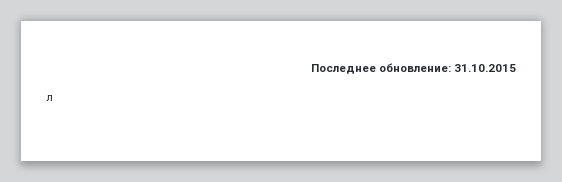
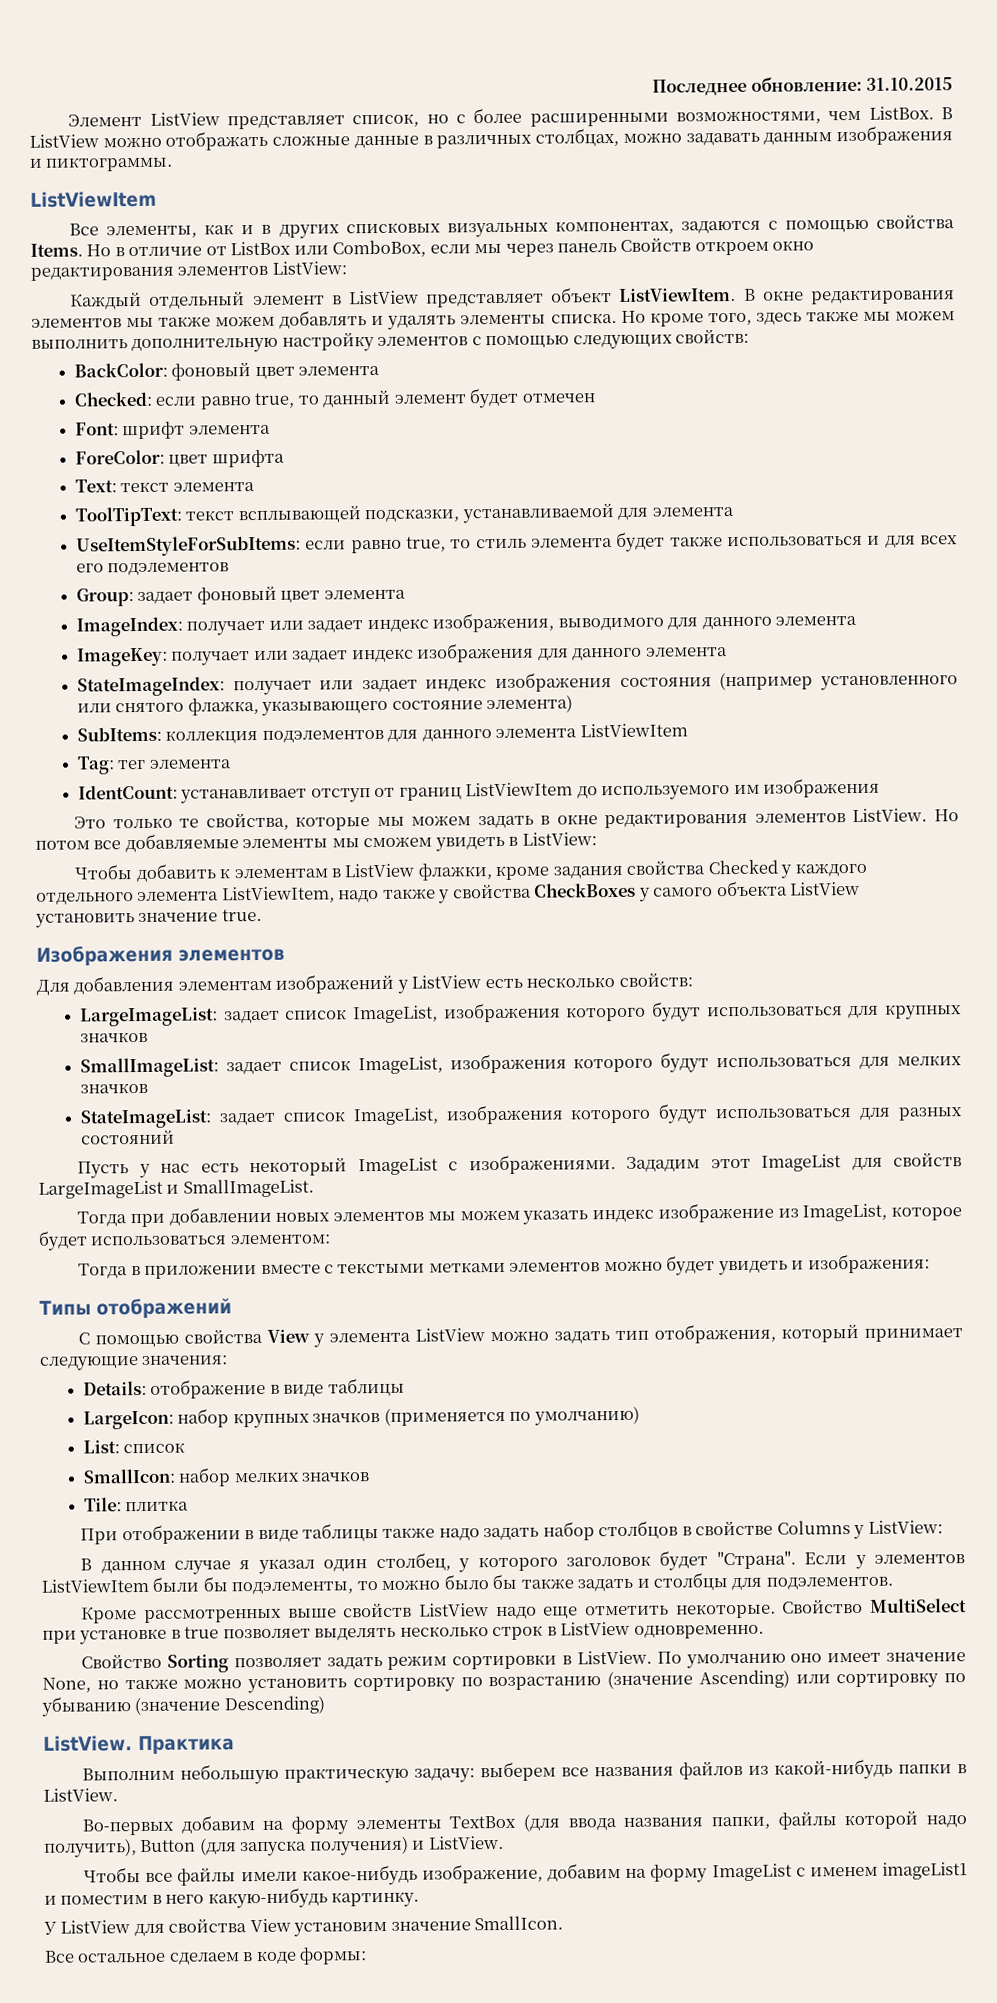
- л
+ Элемент ListView представляет список, но с более расширенными возможностями, чем ListBox. В ListView можно отображать сложные данные в различных столбцах, можно задавать данным изображения и пиктограммы.
+ ListViewItem
+ Все элементы, как и в других списковых визуальных компонентах, задаются с помощью свойства Items. Но в отличие от ListBox или ComboBox, если мы через панель Свойств откроем окно редактирования элементов ListView:
+ Каждый отдельный элемент в ListView представляет объект ListViewItem. В окне редактирования элементов мы также можем добавлять и удалять элементы списка. Но кроме того, здесь также мы можем выполнить дополнительную настройку элементов с помощью следующих свойств:
+ BackColor: фоновый цвет элемента
+ Checked: если равно true, то данный элемент будет отмечен
+ Font: шрифт элемента
+ ForeColor: цвет шрифта
+ Text: текст элемента
+ ToolTipText: текст всплывающей подсказки, устанавливаемой для элемента
+ UseItemStyleForSubItems: если равно true, то стиль элемента будет также использоваться и для всех его подэлементов
+ Group: задает фоновый цвет элемента
+ ImageIndex: получает или задает индекс изображения, выводимого для данного элемента
+ ImageKey: получает или задает индекс изображения для данного элемента
+ StateImageIndex: получает или задает индекс изображения состояния (например установленного или снятого флажка, указывающего состояние элемента)
+ SubItems: коллекция подэлементов для данного элемента ListViewItem
+ Tag: тег элемента
+ IdentCount: устанавливает отступ от границ ListViewItem до используемого им изображения
+ Это только те свойства, которые мы можем задать в окне редактирования элементов ListView. Но потом все добавляемые элементы мы сможем увидеть в ListView:
+ Чтобы добавить к элементам в ListView флажки, кроме задания свойства Checked у каждого отдельного элемента ListViewItem, надо также у свойства CheckBoxes у самого объекта ListView установить значение true.
+ Изображения элементов
+ Для добавления элементам изображений у ListView есть несколько свойств:
+ LargeImageList: задает список ImageList, изображения которого будут использоваться для крупных значков
+ SmallImageList: задает список ImageList, изображения которого будут использоваться для мелких значков
+ StateImageList: задает список ImageList, изображения которого будут использоваться для разных состояний
+ Пусть у нас есть некоторый ImageList с изображениями. Зададим этот ImageList для свойств LargeImageList и SmallImageList.
+ Тогда при добавлении новых элементов мы можем указать индекс изображение из ImageList, которое будет использоваться элементом:
+ Тогда в приложении вместе с текстыми метками элементов можно будет увидеть и изображения:
+ Типы отображений
+ С помощью свойства View у элемента ListView можно задать тип отображения, который принимает следующие значения:
+ Details: отображение в виде таблицы
+ LargeIcon: набор крупных значков (применяется по умолчанию)
+ List: список
+ SmallIcon: набор мелких значков
+ Tile: плитка
+ При отображении в виде таблицы также надо задать набор столбцов в свойстве Columns у ListView:
+ В данном случае я указал один столбец, у которого заголовок будет "Страна". Если у элементов ListViewItem были бы подэлементы, то можно было бы также задать и столбцы для подэлементов.
+ Кроме рассмотренных выше свойств ListView надо еще отметить некоторые. Свойство MultiSelect при установке в true позволяет выделять несколько строк в ListView одновременно.
+ Свойство Sorting позволяет задать режим сортировки в ListView. По умолчанию оно имеет значение None, но также можно установить сортировку по возрастанию (значение Ascending) или сортировку по убыванию (значение Descending)
+ ListView. Практика
+ Выполним небольшую практическую задачу: выберем все названия файлов из какой-нибудь папки в ListView.
+ Во-первых добавим на форму элементы TextBox (для ввода названия папки, файлы которой надо получить), Button (для запуска получения) и ListView.
+ Чтобы все файлы имели какое-нибудь изображение, добавим на форму ImageList с именем imageList1 и поместим в него какую-нибудь картинку.
+ У ListView для свойства View установим значение SmallIcon.
+ Все остальное сделаем в коде формы:

